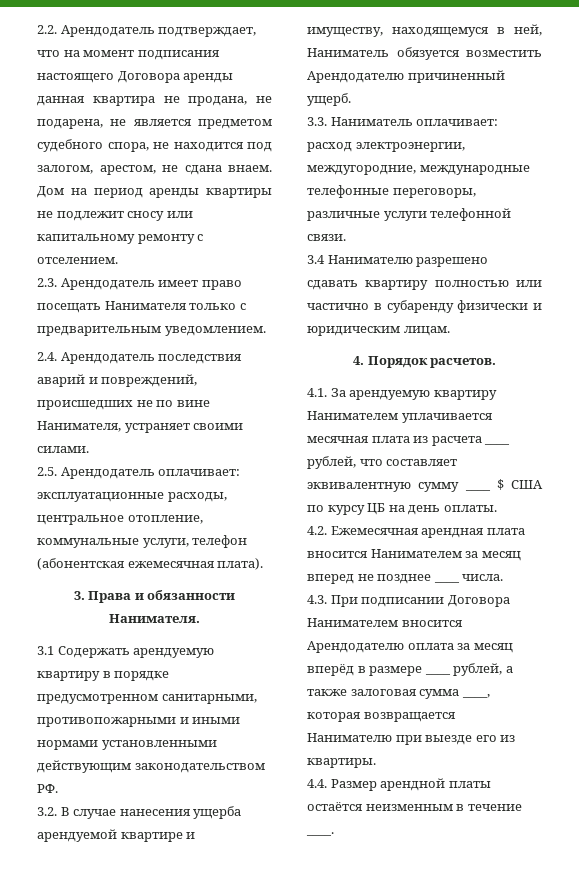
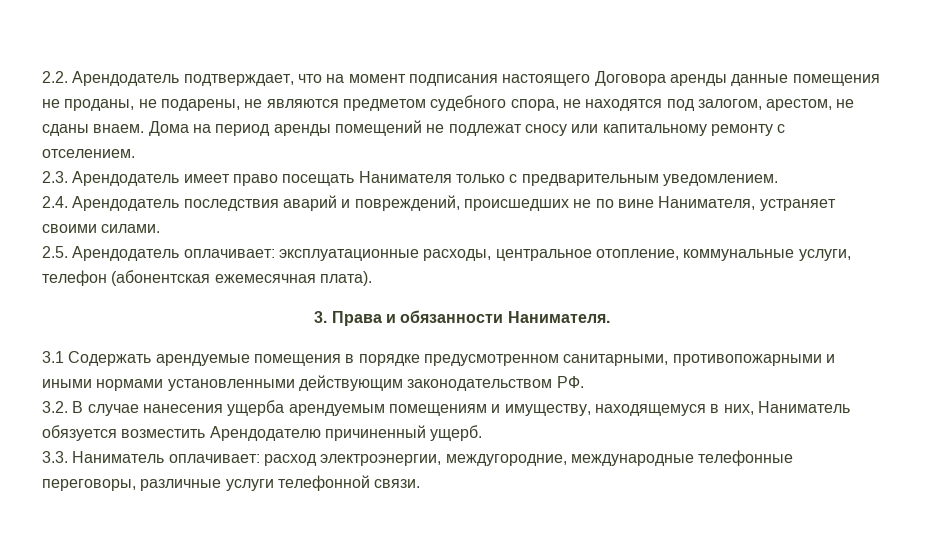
- 2.2. Арендодатель подтверждает, что на момент подписания настоящего Договора аренды данная квартира не продана, не подарена, не является предметом судебного спора, не находится под залогом, арестом, не сдана внаем. Дом на период аренды квартиры не подлежит сносу или капитальному ремонту с отселением.
+ 2.2. Арендодатель подтверждает, что на момент подписания настоящего Договора аренды данные помещения не проданы, не подарены, не являются предметом судебного спора, не находятся под залогом, арестом, не сданы внаем. Дома на период аренды помещений не подлежат сносу или капитальному ремонту с отселением.
- 3.1 Содержать арендуемую квартиру в порядке предусмотренном санитарными, противопожарными и иными нормами установленными действующим законодательством РФ.
+ 3.1 Содержать арендуемые помещения в порядке предусмотренном санитарными, противопожарными и иными нормами установленными действующим законодательством РФ.
- 3.2. В случае нанесения ущерба арендуемой квартире и имуществу, находящемуся в ней, Наниматель обязуется возместить Арендодателю причиненный ущерб.
+ 3.2. В случае нанесения ущерба арендуемым помещениям и имуществу, находящемуся в них, Наниматель обязуется возместить Арендодателю причиненный ущерб.
- 3.4 Нанимателю разрешено сдавать квартиру полностью или частично в субаренду физически и юридическим лицам.
- 4. Порядок расчетов.
- 4.1. За арендуемую квартиру Нанимателем уплачивается месячная плата из расчета ____ рублей, что составляет эквивалентную сумму ____ $ США по курсу ЦБ на день оплаты.
- 4.2. Ежемесячная арендная плата вносится Нанимателем за месяц вперед не позднее ____ числа.
- 4.3. При подписании Договора Нанимателем вносится Арендодателю оплата за месяц вперёд в размере ____ рублей, а также залоговая сумма ____, которая возвращается Нанимателю при выезде его из квартиры.
- 4.4. Размер арендной платы остаётся неизменным в течение ____.

